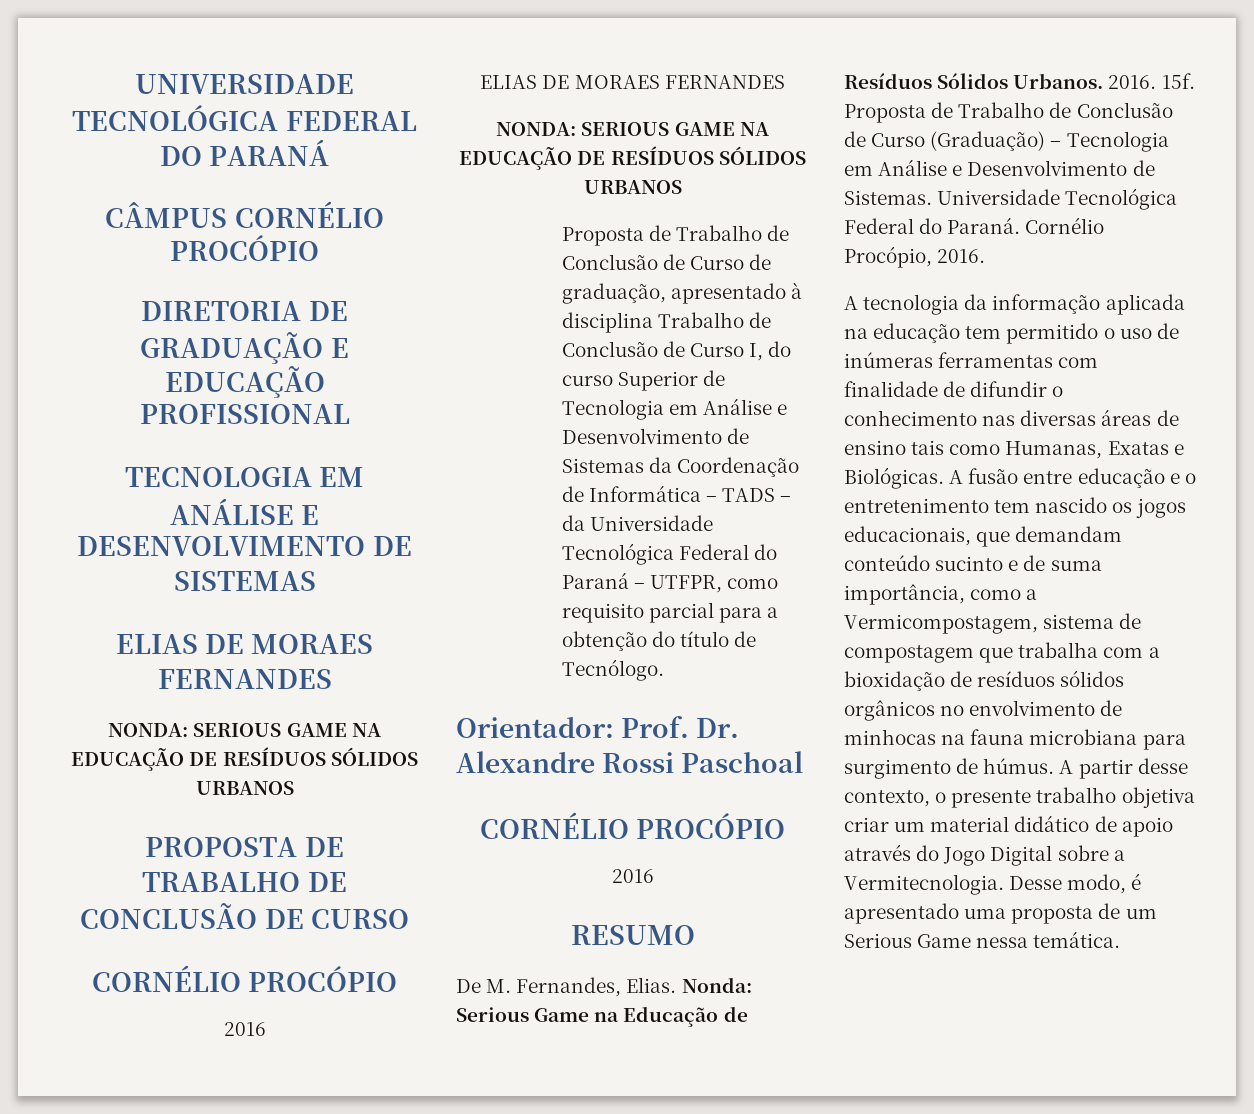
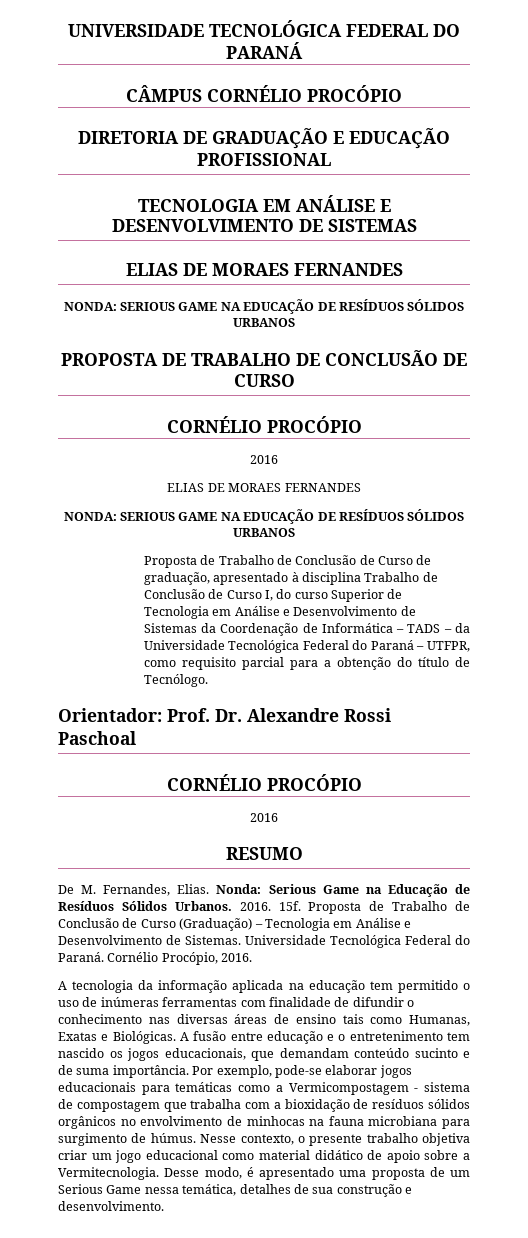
- A fusão entre educação e o entretenimento tem nascido os jogos educacionais, que demandam conteúdo sucinto e de suma importância, como a Vermicompostagem, sistema de compostagem que trabalha com a bioxidação de resíduos sólidos orgânicos no envolvimento de minhocas na fauna microbiana para surgimento de húmus.
+ A fusão entre educação e o entretenimento tem nascido os jogos educacionais, que demandam conteúdo sucinto e de suma importância. Por exemplo, pode-se elaborar jogos educacionais para temáticas como a Vermicompostagem - sistema de compostagem que trabalha com a bioxidação de resíduos sólidos orgânicos no envolvimento de minhocas na fauna microbiana para surgimento de húmus.
- A partir desse contexto, o presente trabalho objetiva criar um material didático de apoio através do Jogo Digital sobre a Vermitecnologia.
+ Nesse contexto, o presente trabalho objetiva criar um jogo educacional como material didático de apoio sobre a Vermitecnologia.
- Desse modo, é apresentado uma proposta de um Serious Game nessa temática.
+ Desse modo, é apresentado uma proposta de um Serious Game nessa temática, detalhes de sua construção e desenvolvimento.

